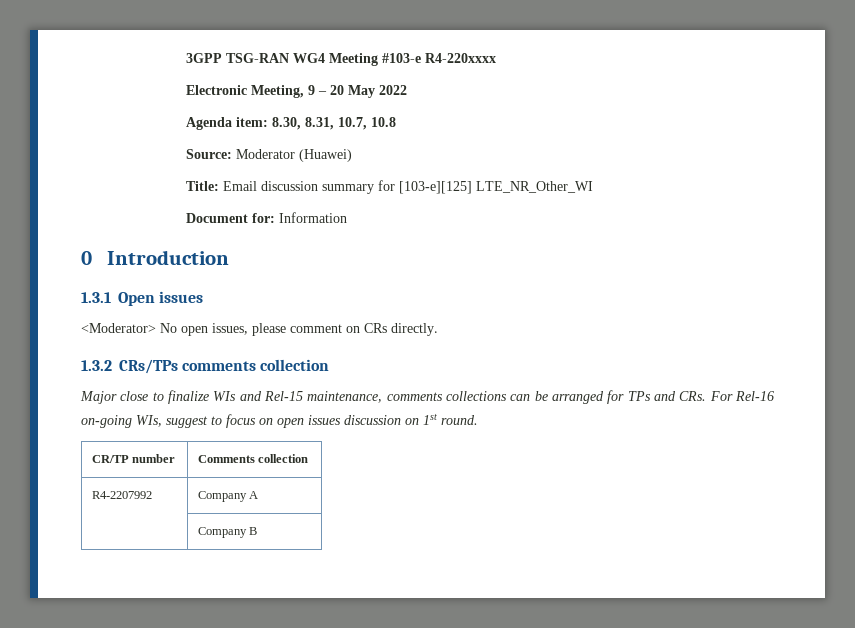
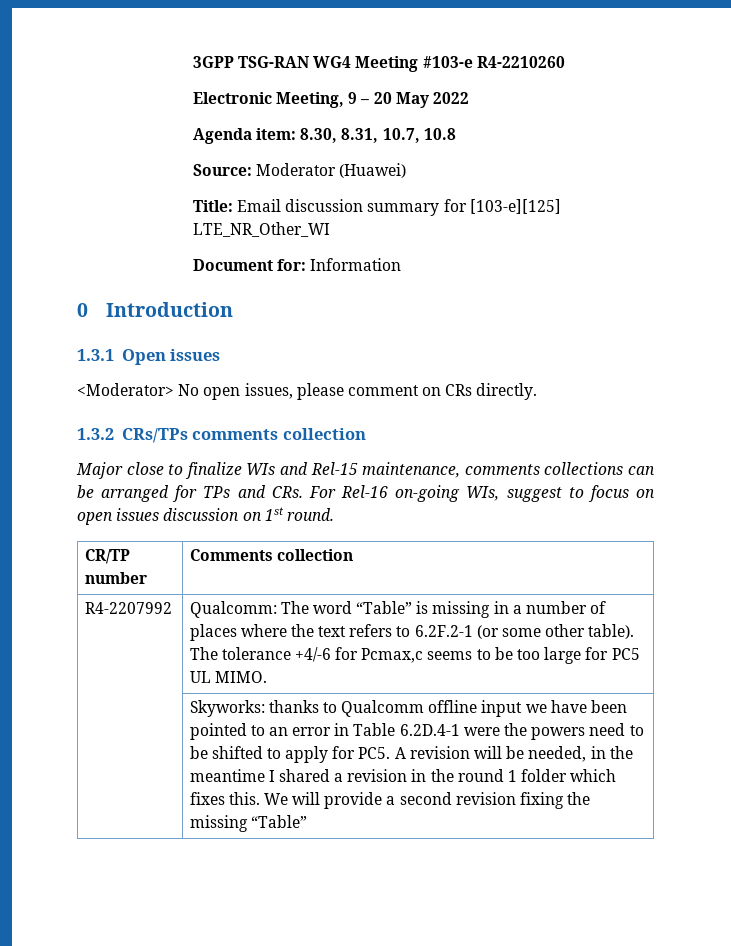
- 3GPP TSG-RAN WG4 Meeting #103-e R4-220xxxx
+ 3GPP TSG-RAN WG4 Meeting #103-e R4-2210260
- R4-2207992 | Company A
- | Company B
+ R4-2207992 | Qualcomm: The word “Table” is missing in a number of places where the text refers to 6.2F.2-1 (or some other table). The tolerance +4/-6 for Pcmax,c seems to be too large for PC5 UL MIMO.
+ | Skyworks: thanks to Qualcomm offline input we have been pointed to an error in Table 6.2D.4-1 were the powers need to be shifted to apply for PC5. A revision will be needed, in the meantime I shared a revision in the round 1 folder which fixes this. We will provide a second revision fixing the missing “Table”

